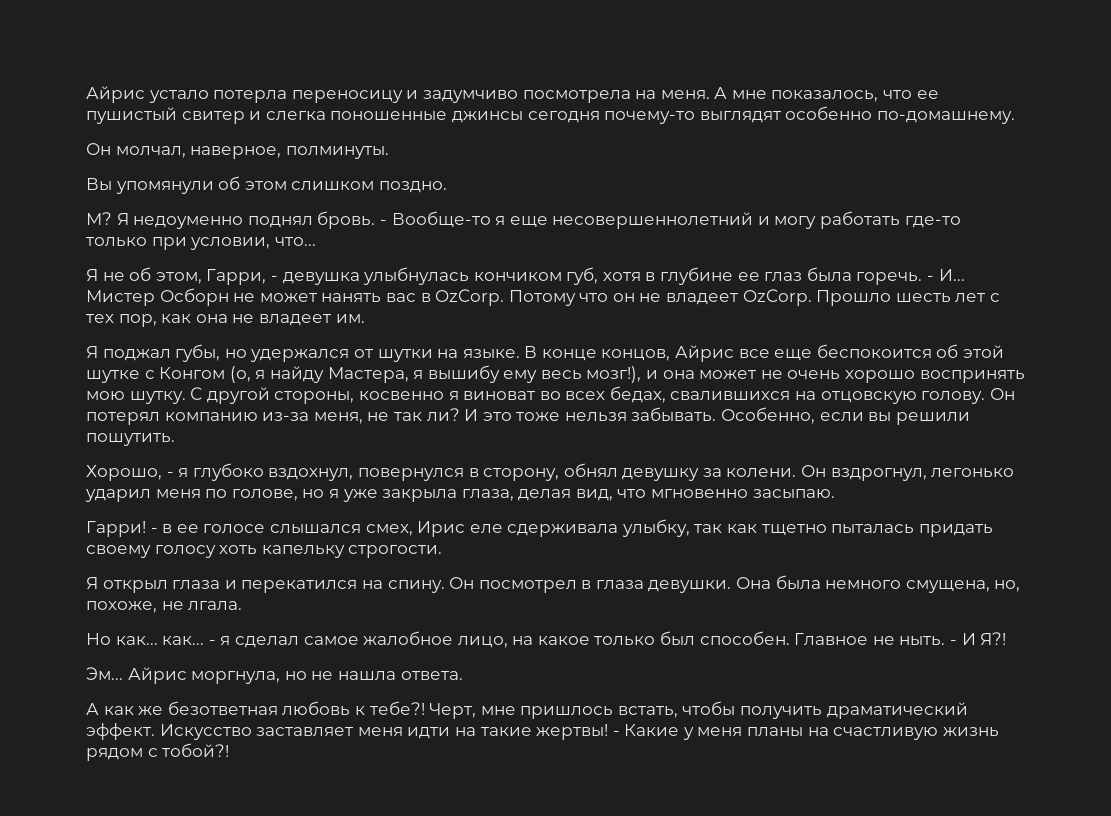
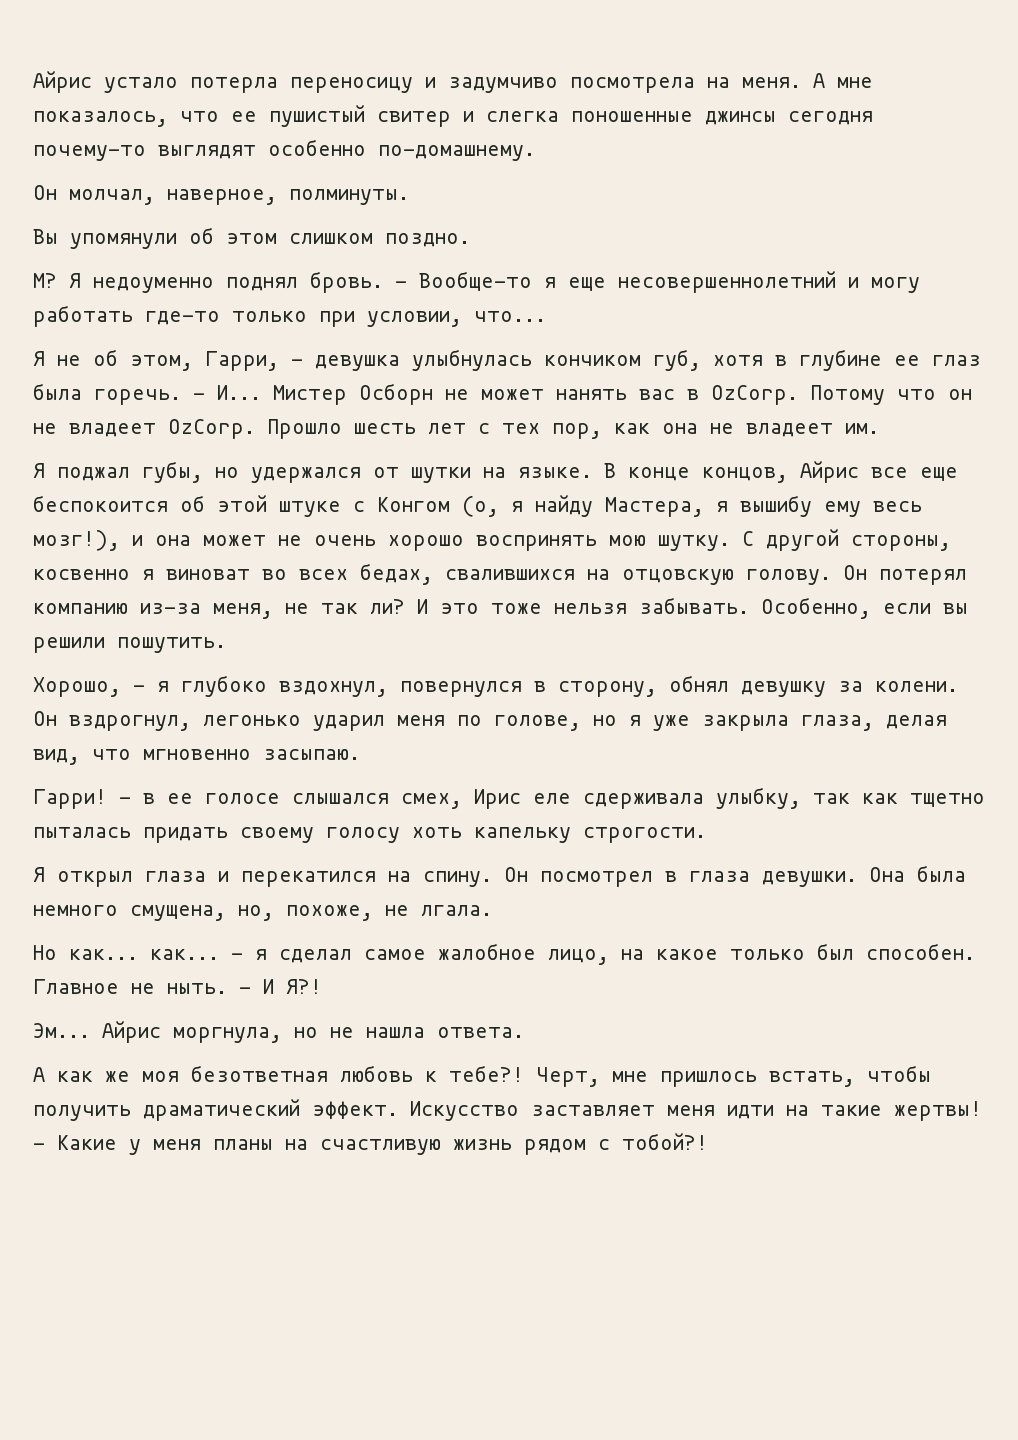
- В конце концов, Айрис все еще беспокоится об этой шутке с Конгом (о, я найду Мастера, я вышибу ему весь мозг!), и она может не очень хорошо воспринять мою шутку.
+ В конце концов, Айрис все еще беспокоится об этой штуке с Конгом (о, я найду Мастера, я вышибу ему весь мозг!), и она может не очень хорошо воспринять мою шутку.
- А как же безответная любовь к тебе?!
+ А как же моя безответная любовь к тебе?!

